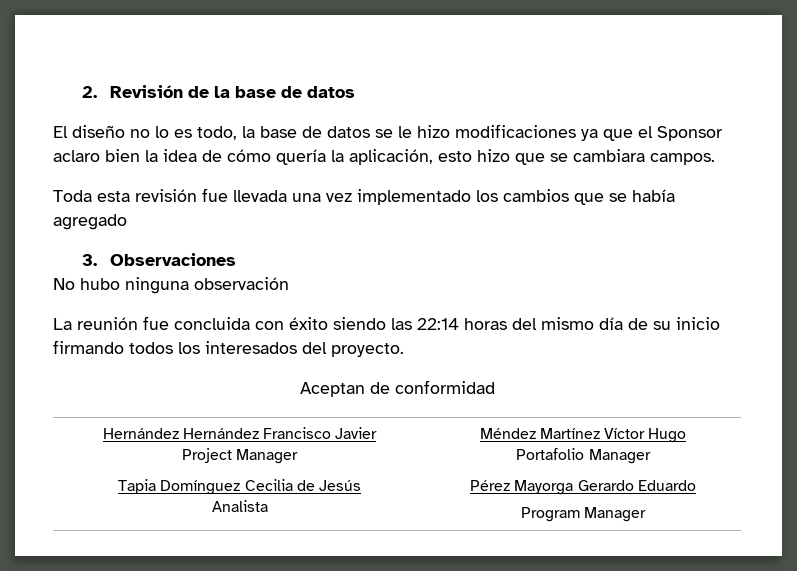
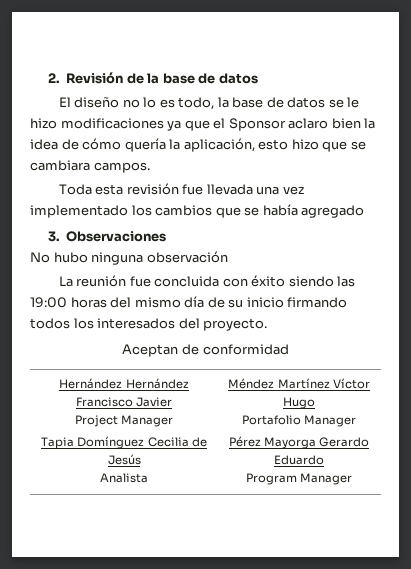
- La reunión fue concluida con éxito siendo las 22:14 horas del mismo día de su inicio firmando todos los interesados del proyecto.
+ La reunión fue concluida con éxito siendo las 19:00 horas del mismo día de su inicio firmando todos los interesados del proyecto.

